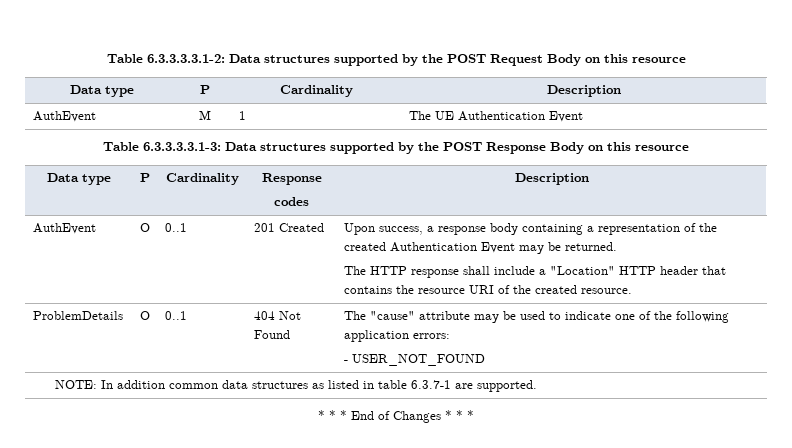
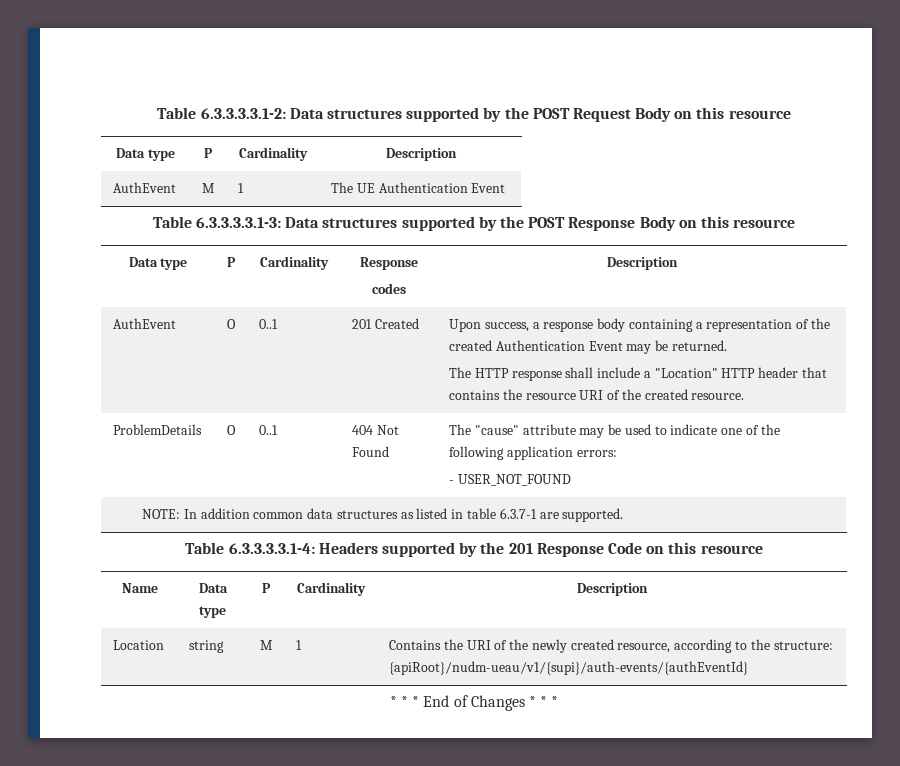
+ Table 6.3.3.3.3.1-4: Headers supported by the 201 Response Code on this resource
+ Name | Data type | P | Cardinality | Description
+ Location | string | M | 1 | Contains the URI of the newly created resource, according to the structure: {apiRoot}/nudm-ueau/v1/{supi}/auth-events/{authEventId}

